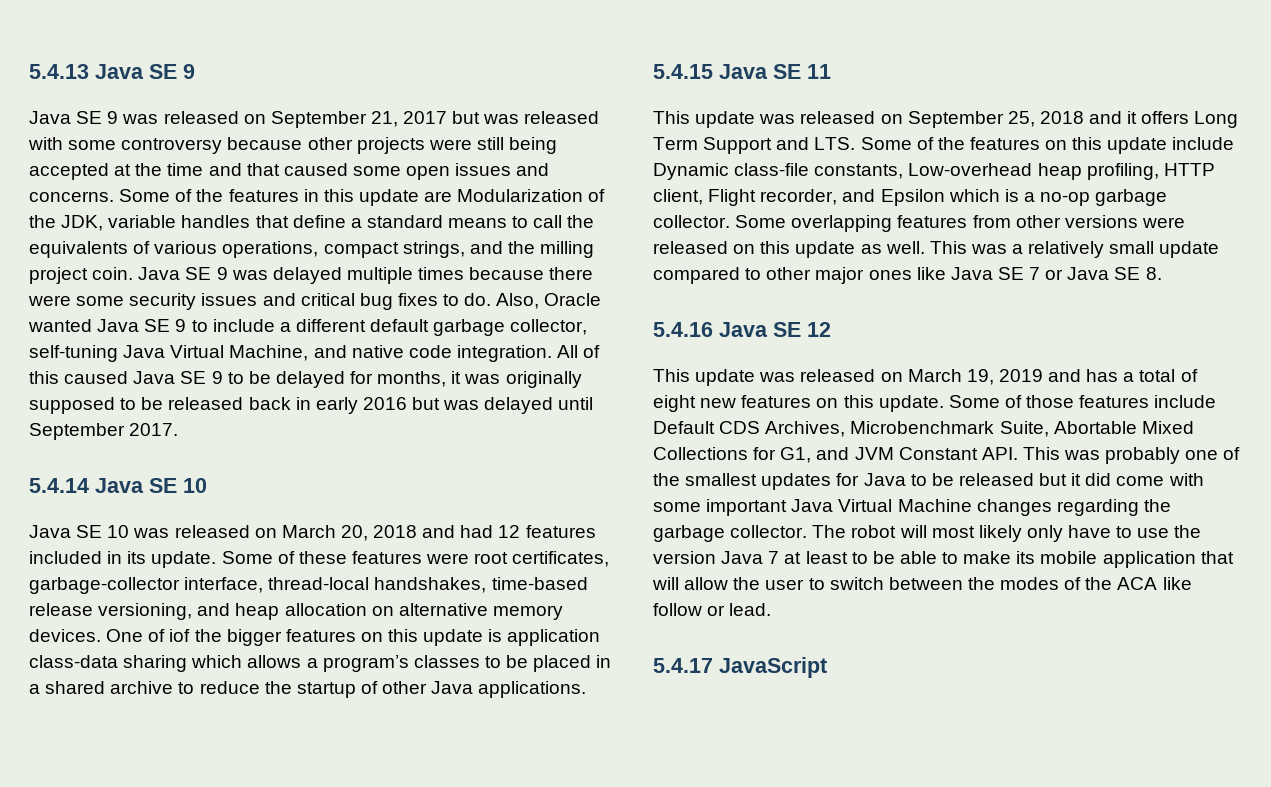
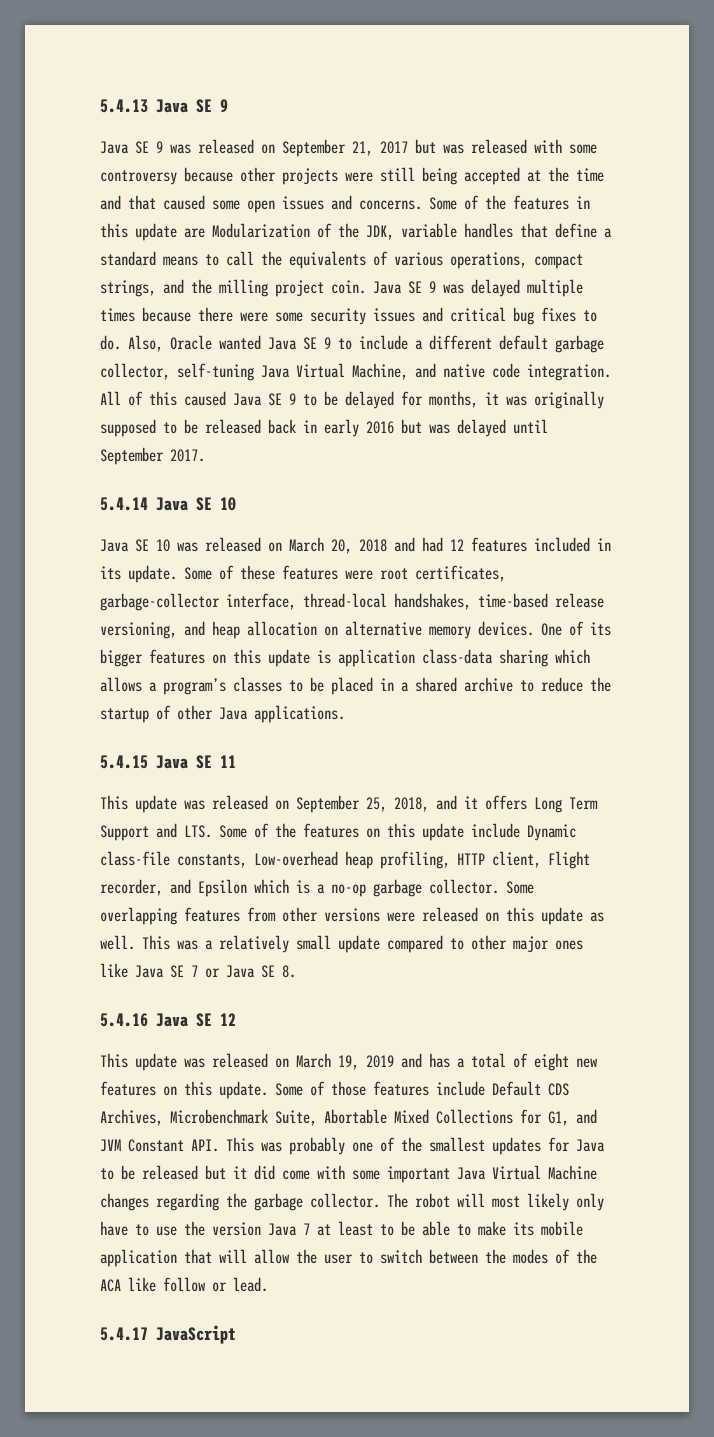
- One of iof the bigger features on this update is application class-data sharing which allows a program’s classes to be placed in a shared archive to reduce the startup of other Java applications.
+ One of its bigger features on this update is application class-data sharing which allows a program’s classes to be placed in a shared archive to reduce the startup of other Java applications.
- This update was released on September 25, 2018 and it offers Long Term Support and LTS. Some of the features on this update include Dynamic class-file constants, Low-overhead heap profiling, HTTP client, Flight recorder, and Epsilon which is a no-op garbage collector.
+ This update was released on September 25, 2018, and it offers Long Term Support and LTS. Some of the features on this update include Dynamic class-file constants, Low-overhead heap profiling, HTTP client, Flight recorder, and Epsilon which is a no-op garbage collector.

